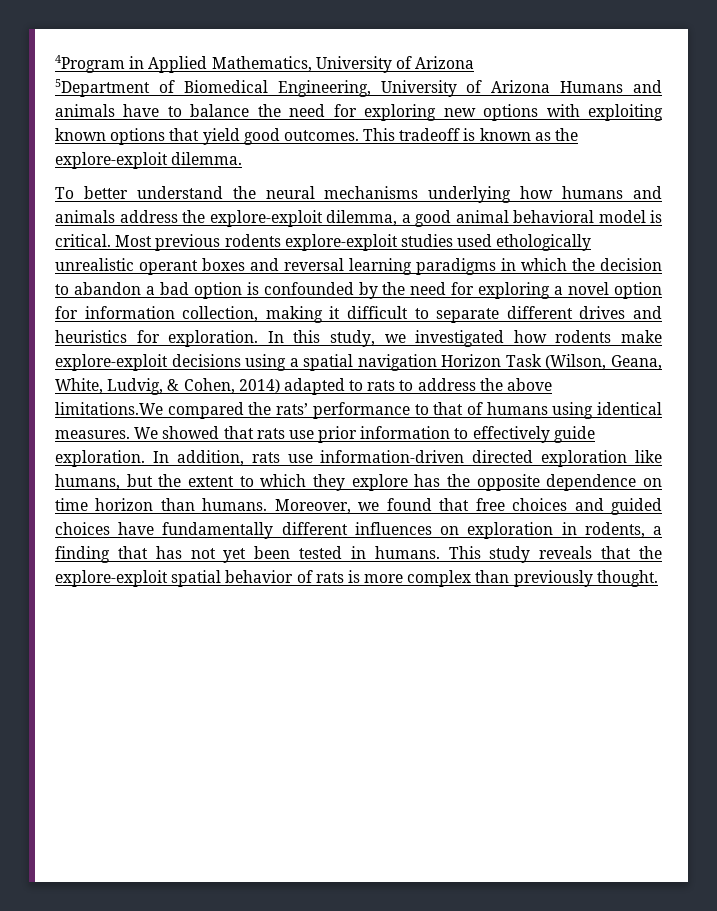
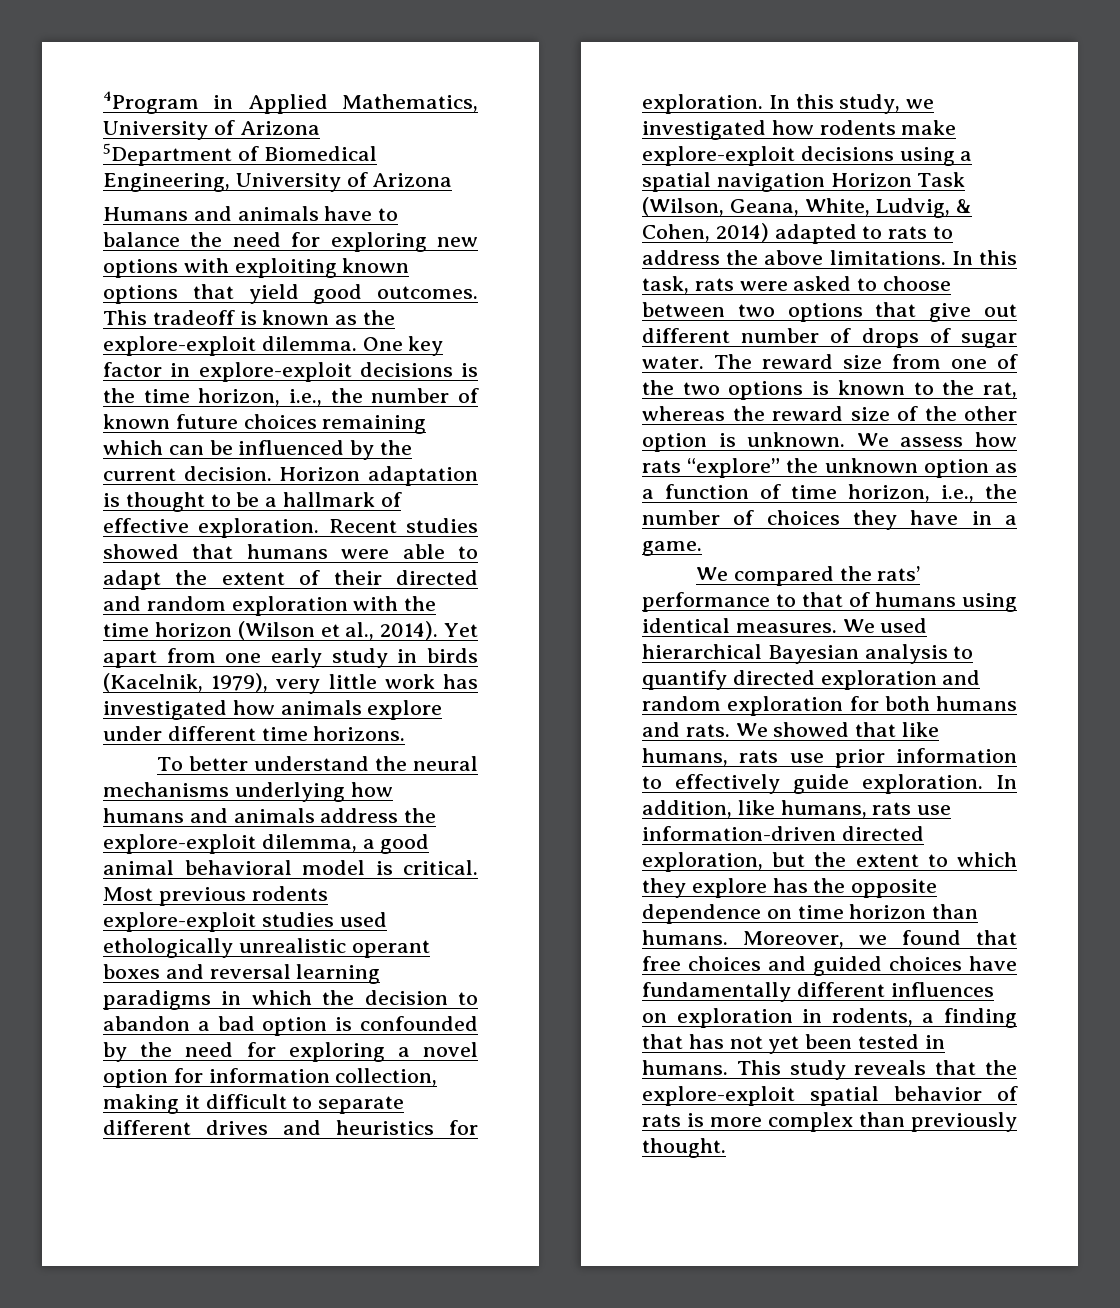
- 5Department of Biomedical Engineering, University of Arizona Humans and animals have to balance the need for exploring new options with exploiting known options that yield good outcomes.
+ 5Department of Biomedical Engineering, University of Arizona
+ Humans and animals have to balance the need for exploring new options with exploiting known options that yield good outcomes.
+ One key factor in explore-exploit decisions is the time horizon, i.e., the number of known future choices remaining which can be influenced by the current decision. Horizon adaptation is thought to be a hallmark of effective exploration. Recent studies showed that humans were able to adapt the extent of their directed and random exploration with the time horizon (Wilson et al., 2014). Yet apart from one early study in birds (Kacelnik, 1979), very little work has investigated how animals explore under different time horizons.
- In this study, we investigated how rodents make explore-exploit decisions using a spatial navigation Horizon Task (Wilson, Geana, White, Ludvig, & Cohen, 2014) adapted to rats to address the above limitations.We compared the rats’ performance to that of humans using identical measures.
+ In this study, we investigated how rodents make explore-exploit decisions using a spatial navigation Horizon Task (Wilson, Geana, White, Ludvig, & Cohen, 2014) adapted to rats to address the above limitations. In this task, rats were asked to choose between two options that give out different number of drops of sugar water. The reward size from one of the two options is known to the rat, whereas the reward size of the other option is unknown. We assess how rats “explore” the unknown option as a function of time horizon, i.e., the number of choices they have in a game.
+ We compared the rats’ performance to that of humans using identical measures.
- We showed that rats use prior information to effectively guide exploration.
+ We used hierarchical Bayesian analysis to quantify directed exploration and random exploration for both humans and rats. We showed that like humans, rats use prior information to effectively guide exploration.
- In addition, rats use information-driven directed exploration like humans, but the extent to which they explore has the opposite dependence on time horizon than humans.
+ In addition, like humans, rats use information-driven directed exploration, but the extent to which they explore has the opposite dependence on time horizon than humans.

